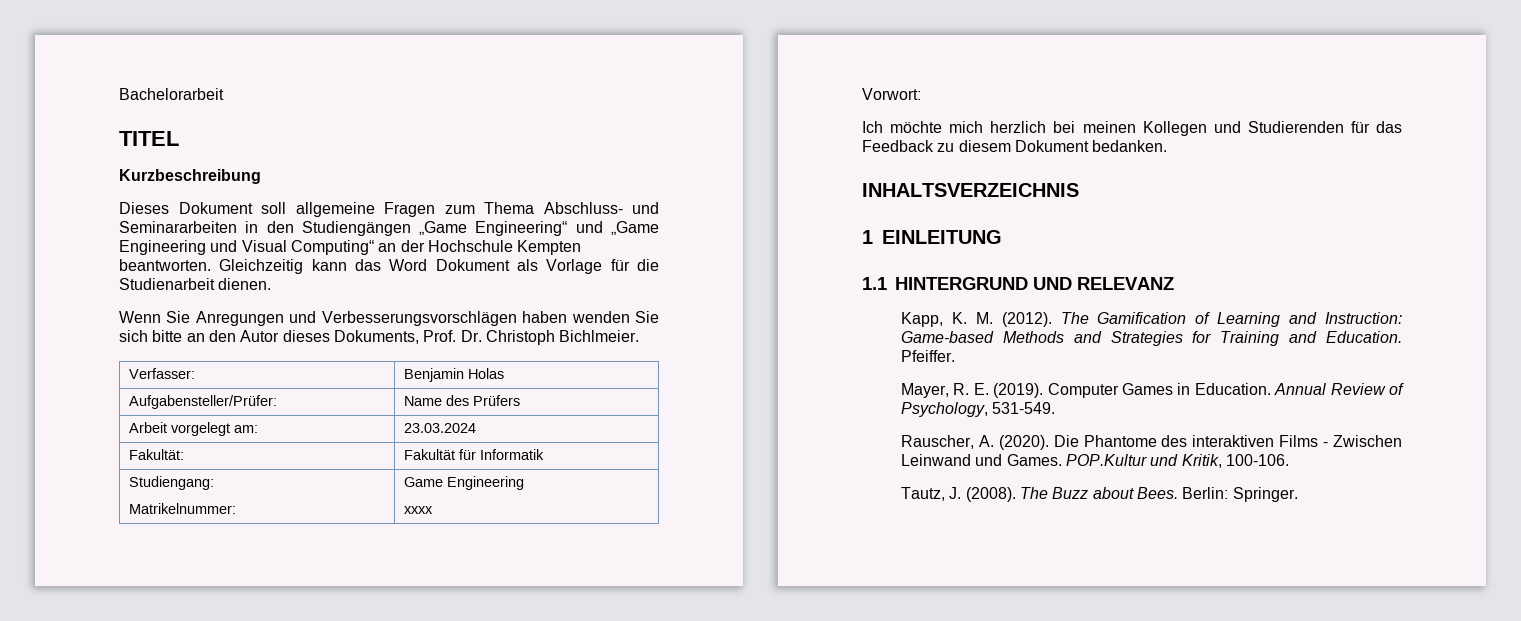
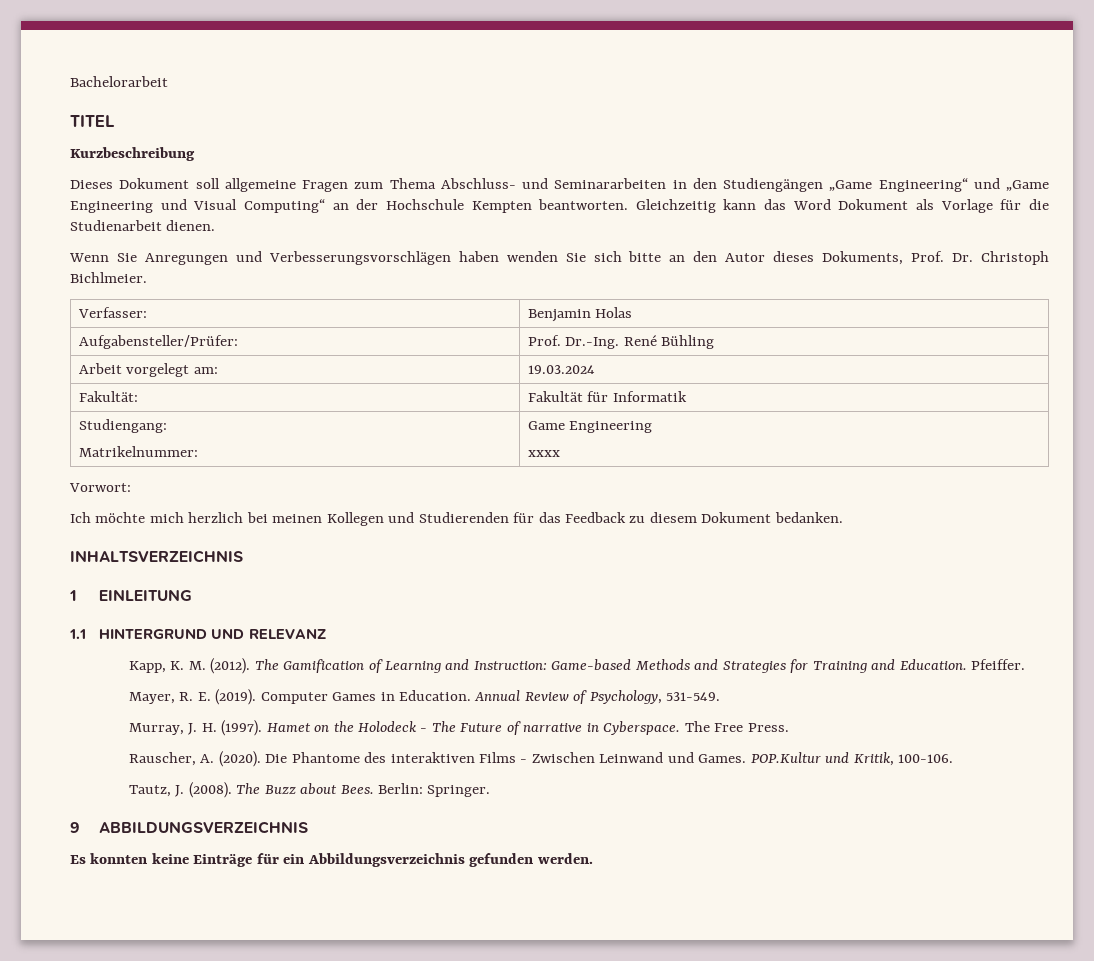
- Aufgabensteller/Prüfer: | Name des Prüfers
+ Aufgabensteller/Prüfer: | Prof. Dr.-Ing. René Bühling
- Arbeit vorgelegt am: | 23.03.2024
+ Arbeit vorgelegt am: | 19.03.2024
+ Murray, J. H. (1997). Hamet on the Holodeck - The Future of narrative in Cyberspace. The Free Press.
+ 9 ABBILDUNGSVERZEICHNIS
+ Es konnten keine Einträge für ein Abbildungsverzeichnis gefunden werden.

